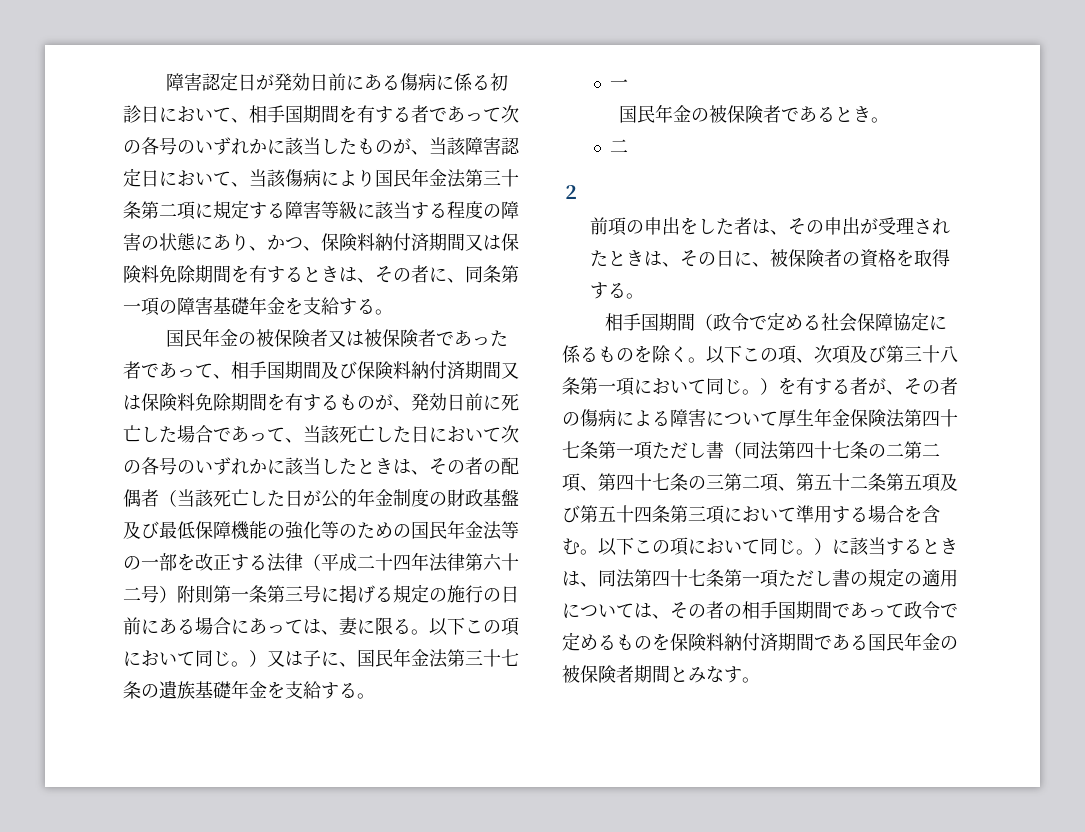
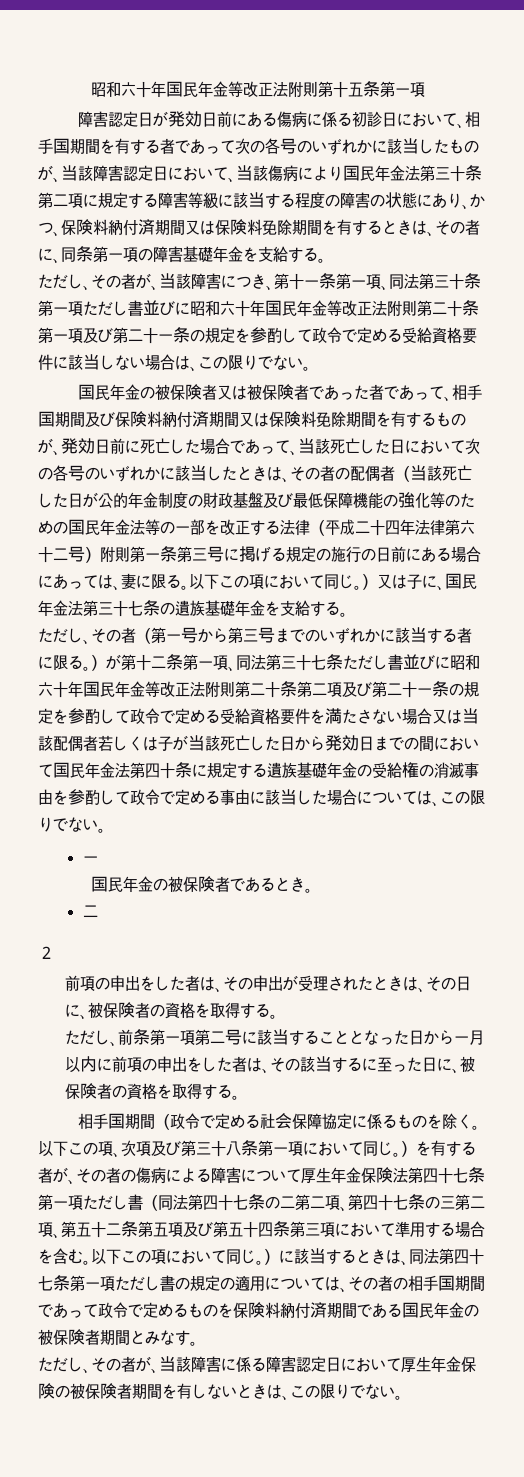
+ 昭和六十年国民年金等改正法附則第十五条第一項
+ ただし、その者が、当該障害につき、第十一条第一項、同法第三十条第一項ただし書並びに昭和六十年国民年金等改正法附則第二十条第一項及び第二十一条の規定を参酌して政令で定める受給資格要件に該当しない場合は、この限りでない。
+ ただし、その者（第一号から第三号までのいずれかに該当する者に限る。）が第十二条第一項、同法第三十七条ただし書並びに昭和六十年国民年金等改正法附則第二十条第二項及び第二十一条の規定を参酌して政令で定める受給資格要件を満たさない場合又は当該配偶者若しくは子が当該死亡した日から発効日までの間において国民年金法第四十条に規定する遺族基礎年金の受給権の消滅事由を参酌して政令で定める事由に該当した場合については、この限りでない。
+ ただし、前条第一項第二号に該当することとなった日から一月以内に前項の申出をした者は、その該当するに至った日に、被保険者の資格を取得する。
+ ただし、その者が、当該障害に係る障害認定日において厚生年金保険の被保険者期間を有しないときは、この限りでない。

